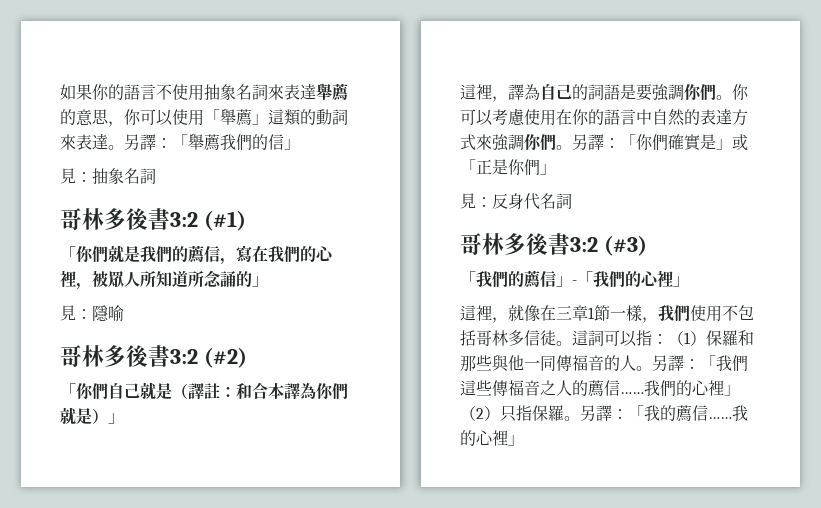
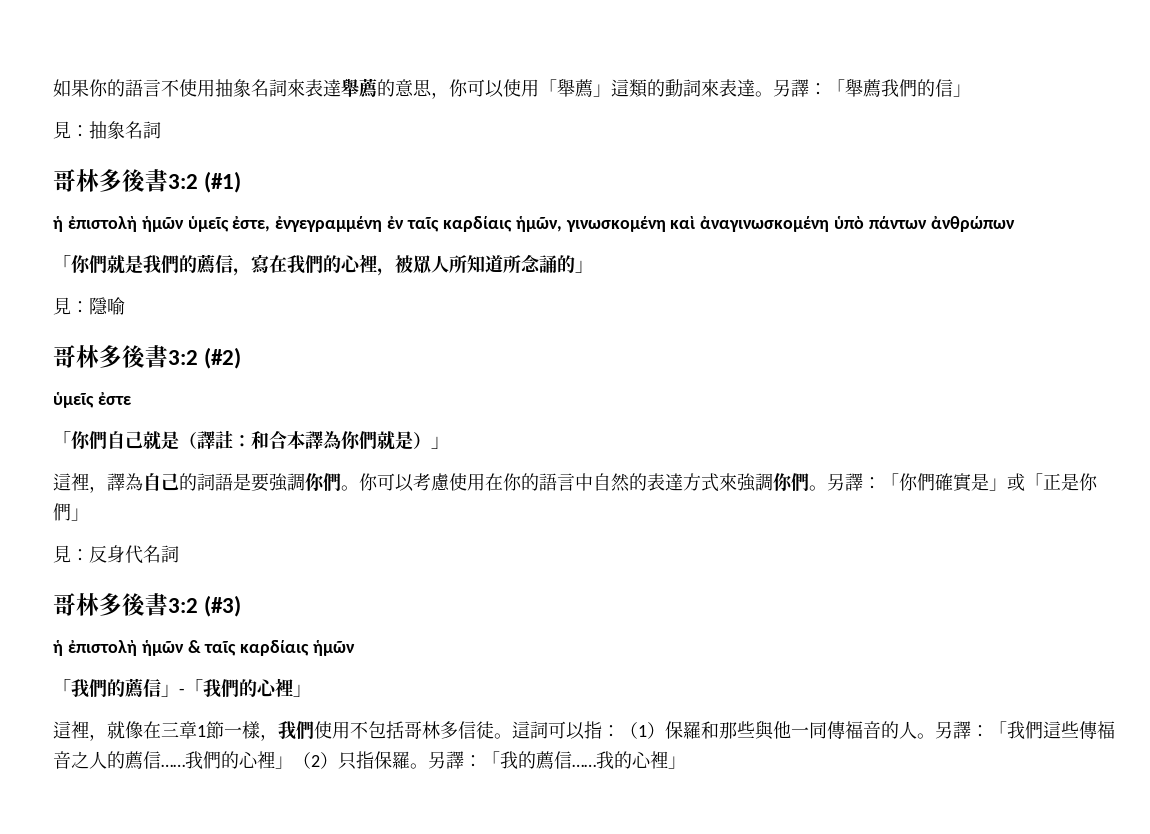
+ ἡ ἐπιστολὴ ἡμῶν ὑμεῖς ἐστε, ἐνγεγραμμένη ἐν ταῖς καρδίαις ἡμῶν, γινωσκομένη καὶ ἀναγινωσκομένη ὑπὸ πάντων ἀνθρώπων
+ ὑμεῖς ἐστε
+ ἡ ἐπιστολὴ ἡμῶν & ταῖς καρδίαις ἡμῶν

